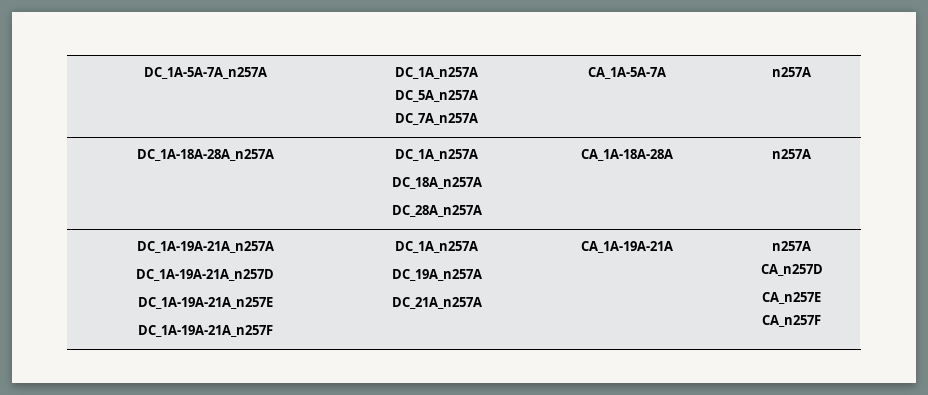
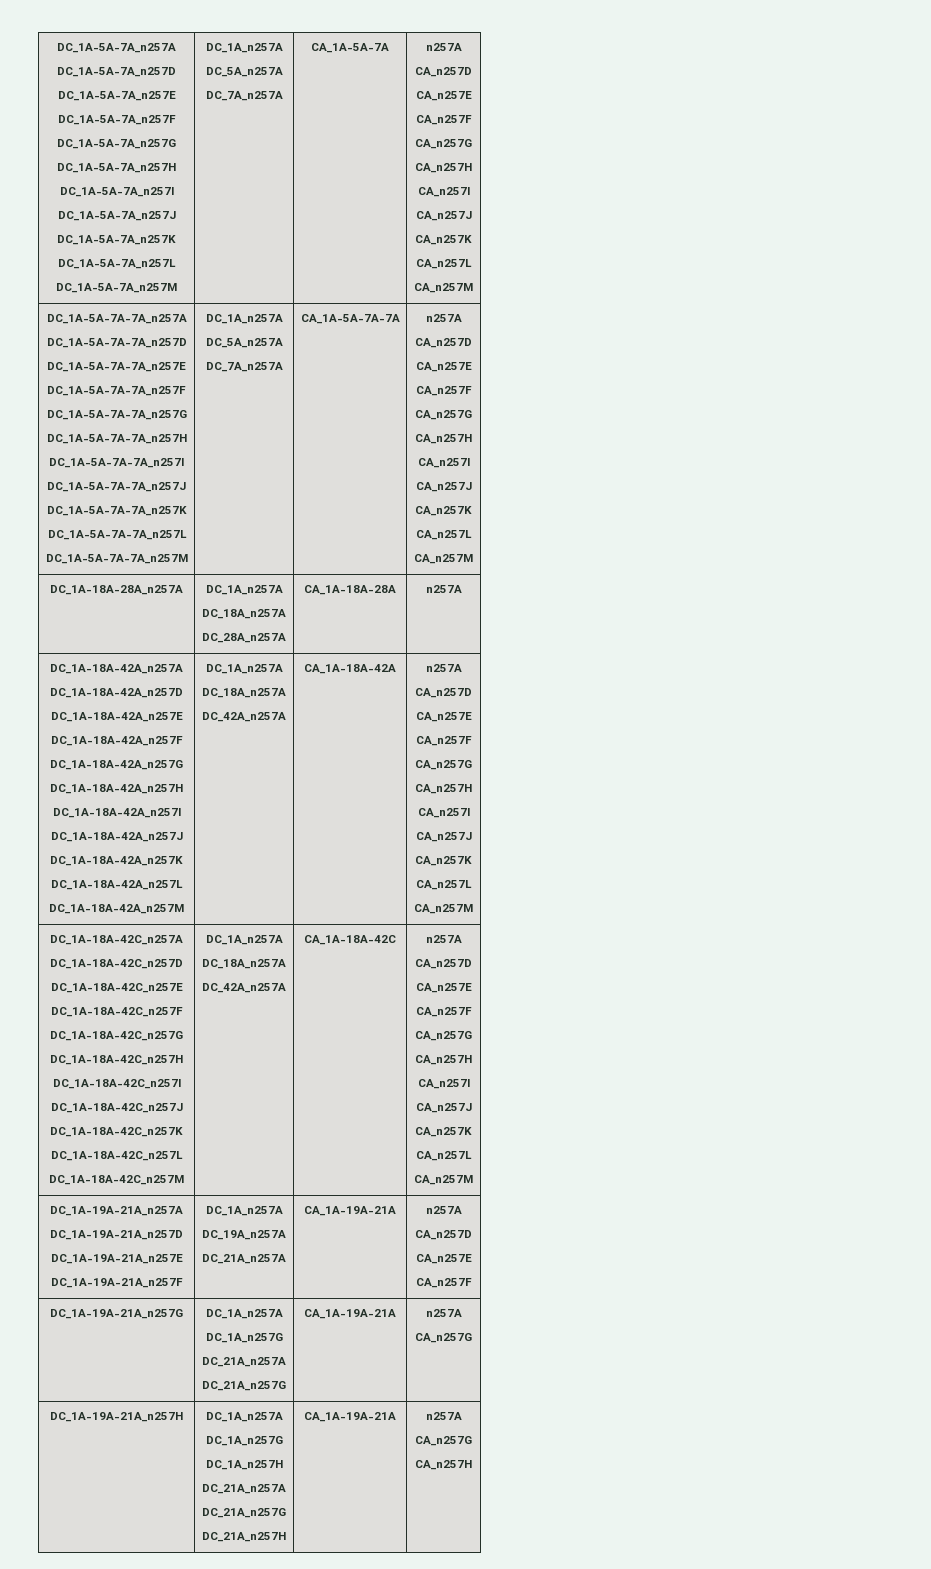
- DC_1A-5A-7A_n257A | DC_1A_n257A
+ DC_1A-5A-7A_n257A
+ DC_1A-5A-7A_n257D
+ DC_1A-5A-7A_n257E
+ DC_1A-5A-7A_n257F
+ DC_1A-5A-7A_n257G
+ DC_1A-5A-7A_n257H
+ DC_1A-5A-7A_n257I
+ DC_1A-5A-7A_n257J
+ DC_1A-5A-7A_n257K
+ DC_1A-5A-7A_n257L
+ DC_1A-5A-7A_n257M | DC_1A_n257A
  DC_5A_n257A
  DC_7A_n257A | CA_1A-5A-7A | n257A
+ CA_n257D
+ CA_n257E
+ CA_n257F
+ CA_n257G
+ CA_n257H
+ CA_n257I
+ CA_n257J
+ CA_n257K
+ CA_n257L
+ CA_n257M
+ DC_1A-5A-7A-7A_n257A
+ DC_1A-5A-7A-7A_n257D
+ DC_1A-5A-7A-7A_n257E
+ DC_1A-5A-7A-7A_n257F
+ DC_1A-5A-7A-7A_n257G
+ DC_1A-5A-7A-7A_n257H
+ DC_1A-5A-7A-7A_n257I
+ DC_1A-5A-7A-7A_n257J
+ DC_1A-5A-7A-7A_n257K
+ DC_1A-5A-7A-7A_n257L
+ DC_1A-5A-7A-7A_n257M | DC_1A_n257A
+ DC_5A_n257A
+ DC_7A_n257A | CA_1A-5A-7A-7A | n257A
+ CA_n257D
+ CA_n257E
+ CA_n257F
+ CA_n257G
+ CA_n257H
+ CA_n257I
+ CA_n257J
+ CA_n257K
+ CA_n257L
+ CA_n257M
+ DC_1A-18A-42A_n257A
+ DC_1A-18A-42A_n257D
+ DC_1A-18A-42A_n257E
+ DC_1A-18A-42A_n257F
+ DC_1A-18A-42A_n257G
+ DC_1A-18A-42A_n257H
+ DC_1A-18A-42A_n257I
+ DC_1A-18A-42A_n257J
+ DC_1A-18A-42A_n257K
+ DC_1A-18A-42A_n257L
+ DC_1A-18A-42A_n257M | DC_1A_n257A
+ DC_18A_n257A
+ DC_42A_n257A | CA_1A-18A-42A | n257A
+ CA_n257D
+ CA_n257E
+ CA_n257F
+ CA_n257G
+ CA_n257H
+ CA_n257I
+ CA_n257J
+ CA_n257K
+ CA_n257L
+ CA_n257M
+ DC_1A-18A-42C_n257A
+ DC_1A-18A-42C_n257D
+ DC_1A-18A-42C_n257E
+ DC_1A-18A-42C_n257F
+ DC_1A-18A-42C_n257G
+ DC_1A-18A-42C_n257H
+ DC_1A-18A-42C_n257I
+ DC_1A-18A-42C_n257J
+ DC_1A-18A-42C_n257K
+ DC_1A-18A-42C_n257L
+ DC_1A-18A-42C_n257M | DC_1A_n257A
+ DC_18A_n257A
+ DC_42A_n257A | CA_1A-18A-42C | n257A
+ CA_n257D
+ CA_n257E
+ CA_n257F
+ CA_n257G
+ CA_n257H
+ CA_n257I
+ CA_n257J
+ CA_n257K
+ CA_n257L
+ CA_n257M
+ DC_1A-19A-21A_n257G | DC_1A_n257A
+ DC_1A_n257G
+ DC_21A_n257A
+ DC_21A_n257G | CA_1A-19A-21A | n257A
+ CA_n257G
+ DC_1A-19A-21A_n257H | DC_1A_n257A
+ DC_1A_n257G
+ DC_1A_n257H
+ DC_21A_n257A
+ DC_21A_n257G
+ DC_21A_n257H | CA_1A-19A-21A | n257A
+ CA_n257G
+ CA_n257H

